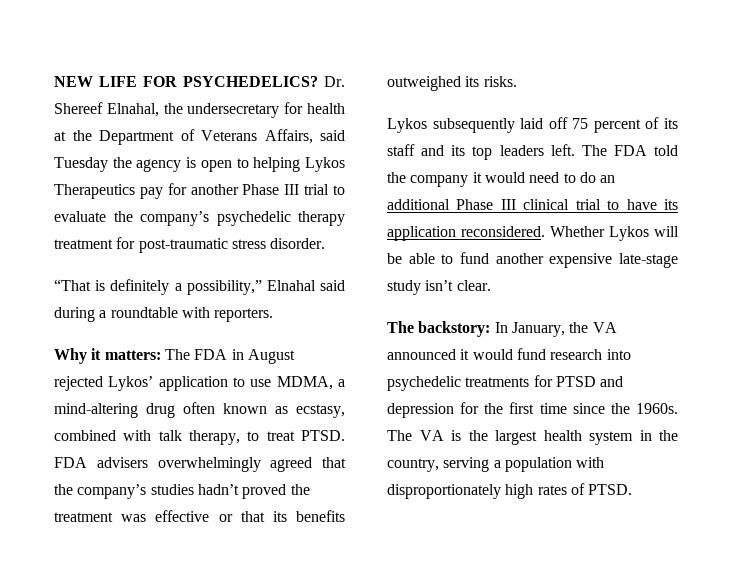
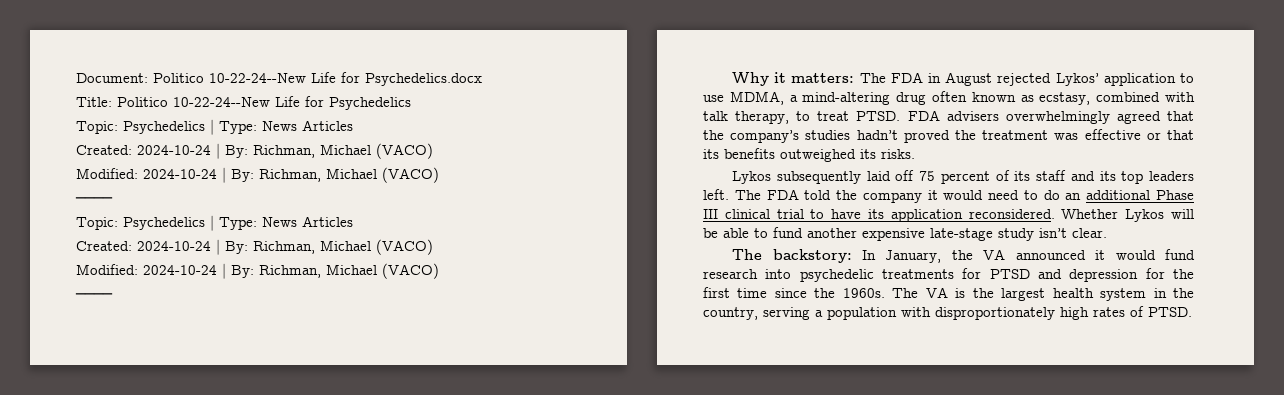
- NEW LIFE FOR PSYCHEDELICS? Dr. Shereef Elnahal, the undersecretary for health at the Department of Veterans Affairs, said Tuesday the agency is open to helping Lykos Therapeutics pay for another Phase III trial to evaluate the company’s psychedelic therapy treatment for post-traumatic stress disorder.
- “That is definitely a possibility,” Elnahal said during a roundtable with reporters.
+ Document: Politico 10-22-24--New Life for Psychedelics.docx
+ Title: Politico 10-22-24--New Life for Psychedelics
+ Topic: Psychedelics | Type: News Articles
+ Created: 2024-10-24 | By: Richman, Michael (VACO)
+ Modified: 2024-10-24 | By: Richman, Michael (VACO)
+ ────
+ Topic: Psychedelics | Type: News Articles
+ Created: 2024-10-24 | By: Richman, Michael (VACO)
+ Modified: 2024-10-24 | By: Richman, Michael (VACO)
+ ────

